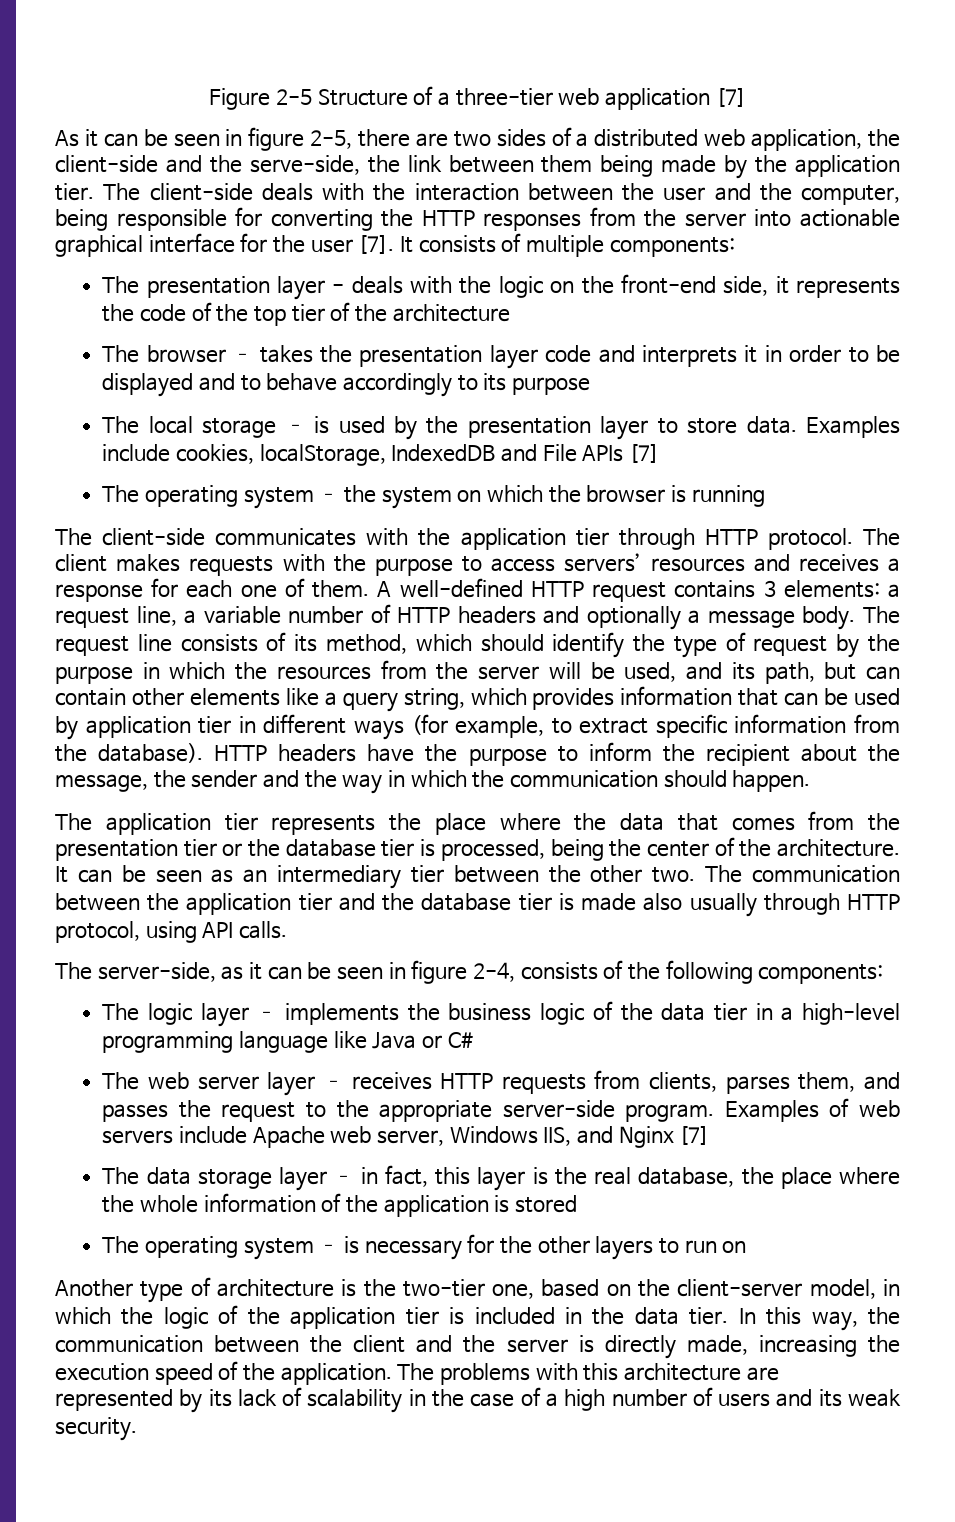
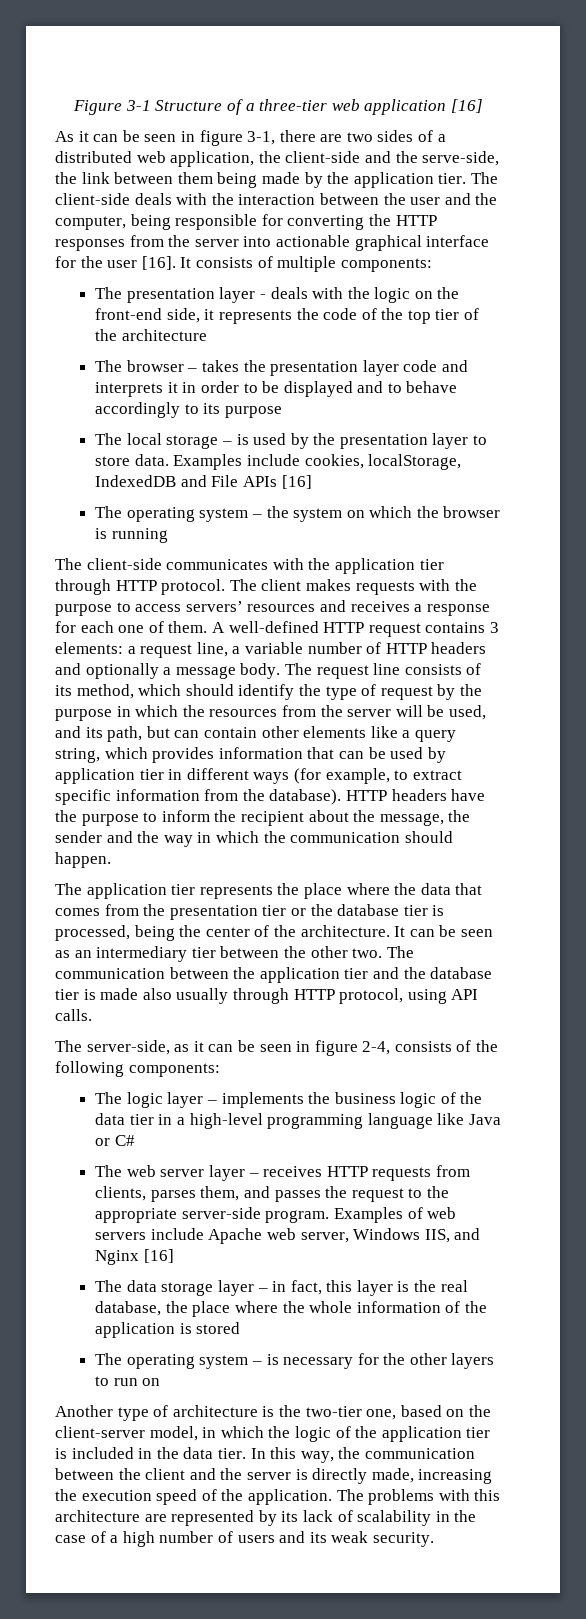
- Figure 2-5 Structure of a three-tier web application [7]
+ Figure 3-1 Structure of a three-tier web application [16]
- As it can be seen in figure 2-5, there are two sides of a distributed web application, the client-side and the serve-side, the link between them being made by the application tier.
+ As it can be seen in figure 3-1, there are two sides of a distributed web application, the client-side and the serve-side, the link between them being made by the application tier.
- The client-side deals with the interaction between the user and the computer, being responsible for converting the HTTP responses from the server into actionable graphical interface for the user [7].
+ The client-side deals with the interaction between the user and the computer, being responsible for converting the HTTP responses from the server into actionable graphical interface for the user [16].
- Examples include cookies, localStorage, IndexedDB and File APIs [7]
+ Examples include cookies, localStorage, IndexedDB and File APIs [16]
- Examples of web servers include Apache web server, Windows IIS, and Nginx [7]
+ Examples of web servers include Apache web server, Windows IIS, and Nginx [16]

